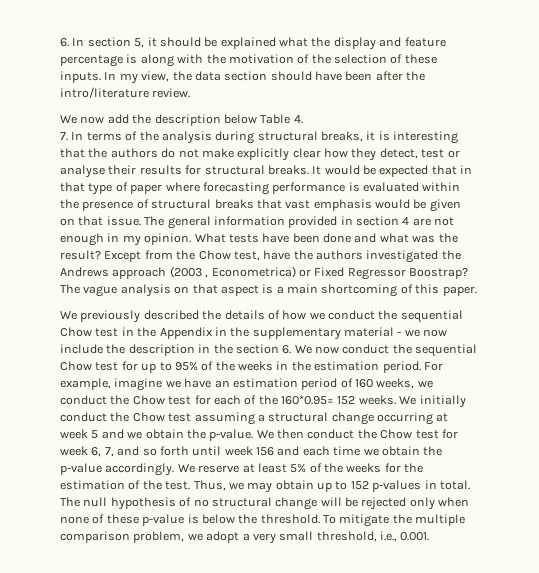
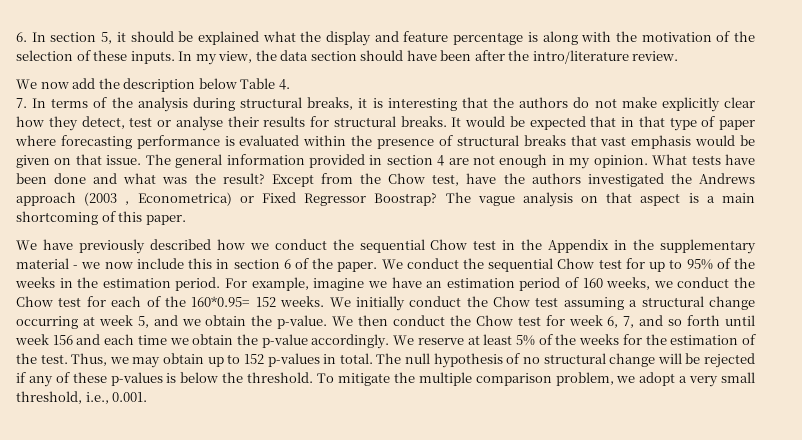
- We previously described the details of how we conduct the sequential Chow test in the Appendix in the supplementary material - we now include the description in the section 6. We now conduct the sequential Chow test for up to 95% of the weeks in the estimation period.
+ We have previously described how we conduct the sequential Chow test in the Appendix in the supplementary material - we now include this in section 6 of the paper. We conduct the sequential Chow test for up to 95% of the weeks in the estimation period.
- We initially conduct the Chow test assuming a structural change occurring at week 5 and we obtain the p-value.
+ We initially conduct the Chow test assuming a structural change occurring at week 5, and we obtain the p-value.
- The null hypothesis of no structural change will be rejected only when none of these p-value is below the threshold.
+ The null hypothesis of no structural change will be rejected if any of these p-values is below the threshold.

